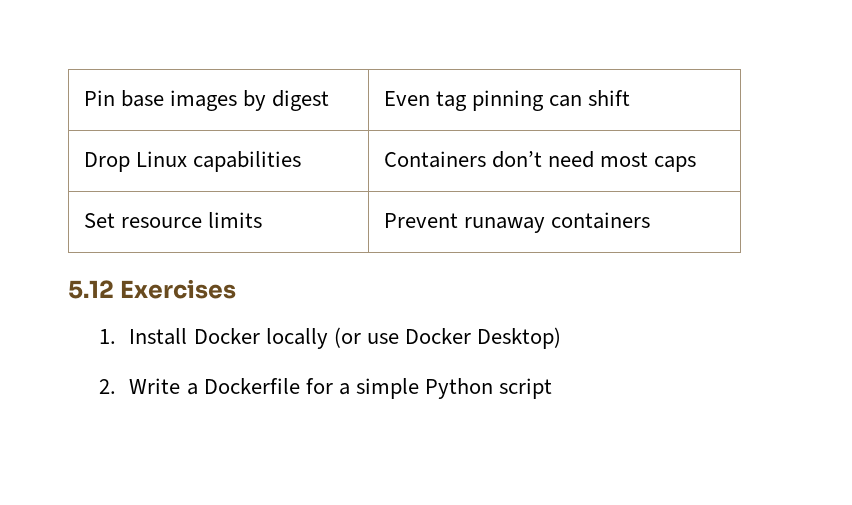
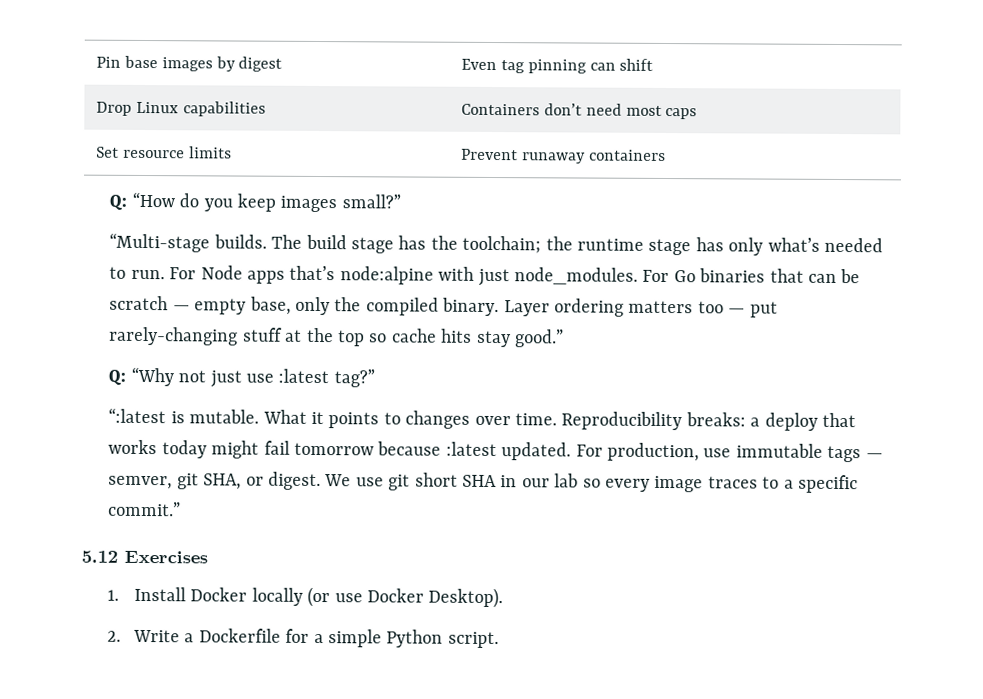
+ Q: “How do you keep images small?”
+ “Multi-stage builds. The build stage has the toolchain; the runtime stage has only what’s needed to run. For Node apps that’s node:alpine with just node_modules. For Go binaries that can be scratch — empty base, only the compiled binary. Layer ordering matters too — put rarely-changing stuff at the top so cache hits stay good.”
+ Q: “Why not just use :latest tag?”
+ “:latest is mutable. What it points to changes over time. Reproducibility breaks: a deploy that works today might fail tomorrow because :latest updated. For production, use immutable tags — semver, git SHA, or digest. We use git short SHA in our lab so every image traces to a specific commit.”
- 1. Install Docker locally (or use Docker Desktop)
+ 1. Install Docker locally (or use Docker Desktop).
- 2. Write a Dockerfile for a simple Python script
+ 2. Write a Dockerfile for a simple Python script.

